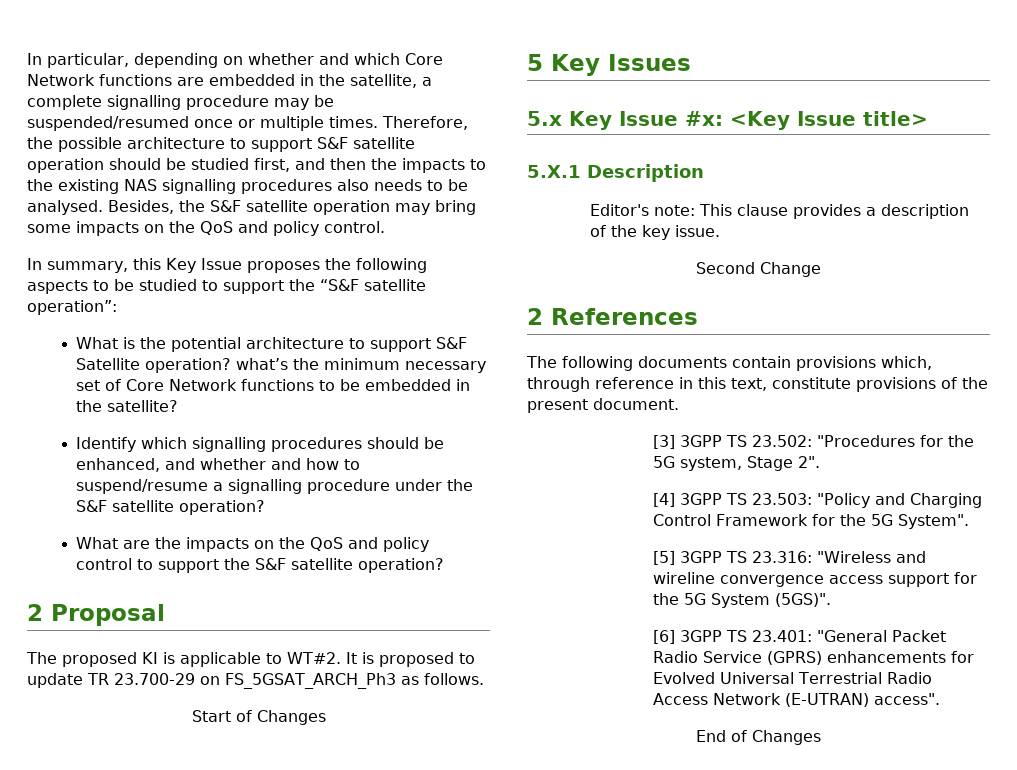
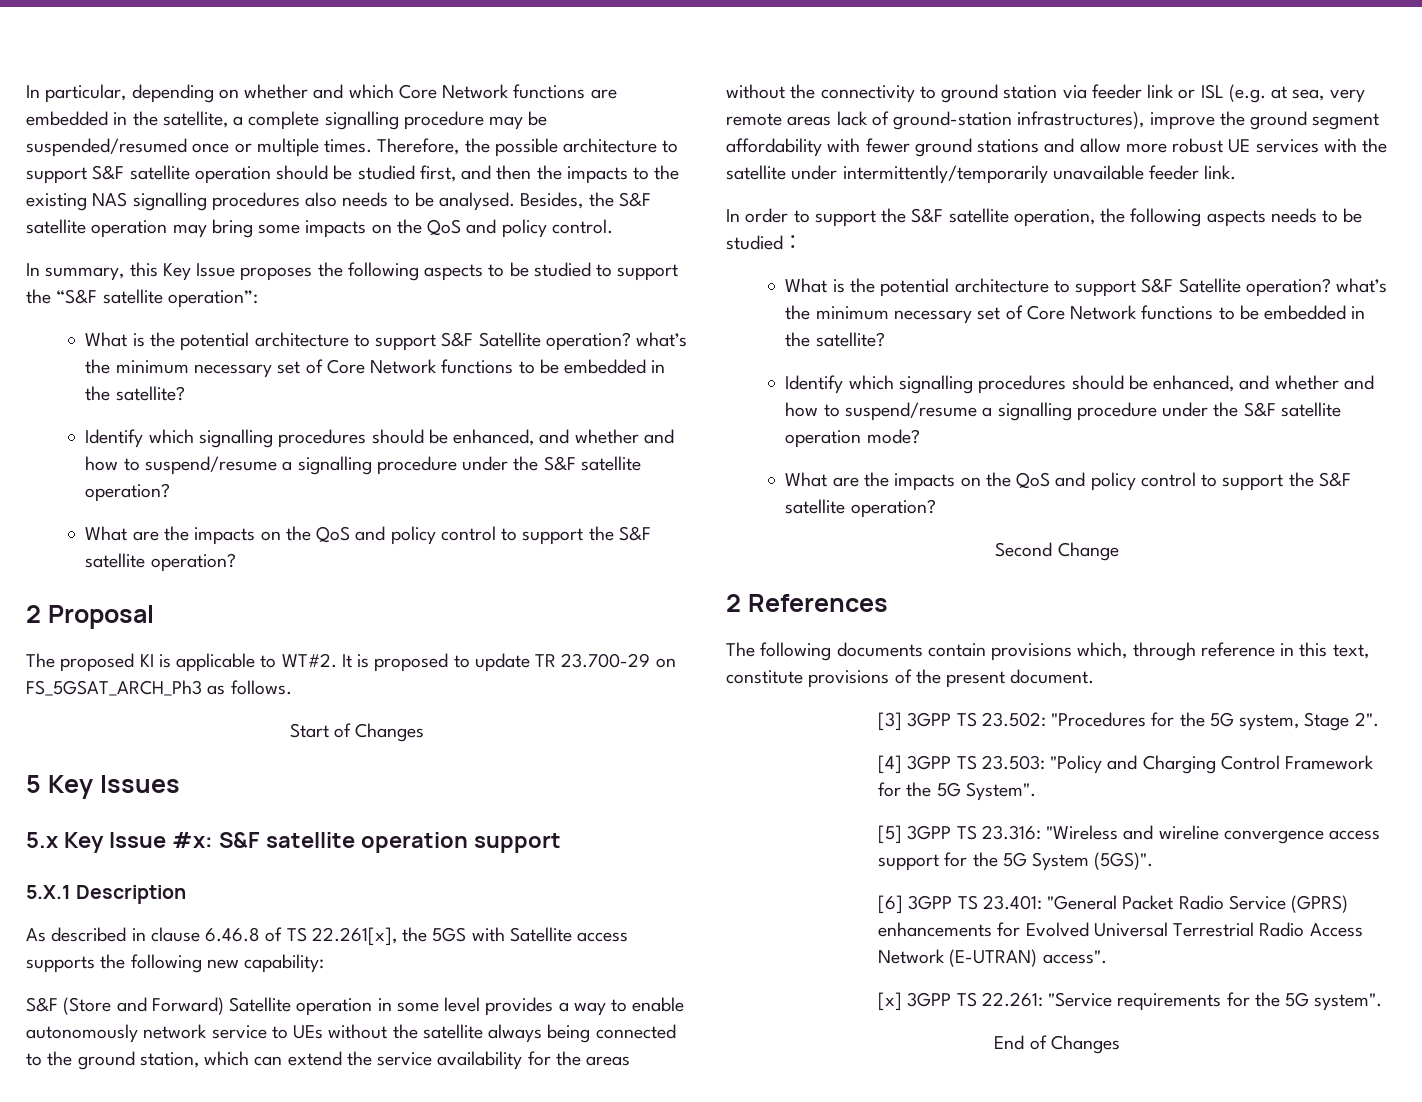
- 5.x Key Issue #x: <Key Issue title>
+ 5.x Key Issue #x: S&F satellite operation support
  5.X.1 Description
- Editor's note: This clause provides a description of the key issue.
+ As described in clause 6.46.8 of TS 22.261[x], the 5GS with Satellite access supports the following new capability:
+ S&F (Store and Forward) Satellite operation in some level provides a way to enable autonomously network service to UEs without the satellite always being connected to the ground station, which can extend the service availability for the areas without the connectivity to ground station via feeder link or ISL (e.g. at sea, very remote areas lack of ground-station infrastructures), improve the ground segment affordability with fewer ground stations and allow more robust UE services with the satellite under intermittently/temporarily unavailable feeder link.
+ In order to support the S&F satellite operation, the following aspects needs to be studied：
+ What is the potential architecture to support S&F Satellite operation? what’s the minimum necessary set of Core Network functions to be embedded in the satellite?
+ Identify which signalling procedures should be enhanced, and whether and how to suspend/resume a signalling procedure under the S&F satellite operation mode?
+ What are the impacts on the QoS and policy control to support the S&F satellite operation?
+ [x] 3GPP TS 22.261: "Service requirements for the 5G system".

